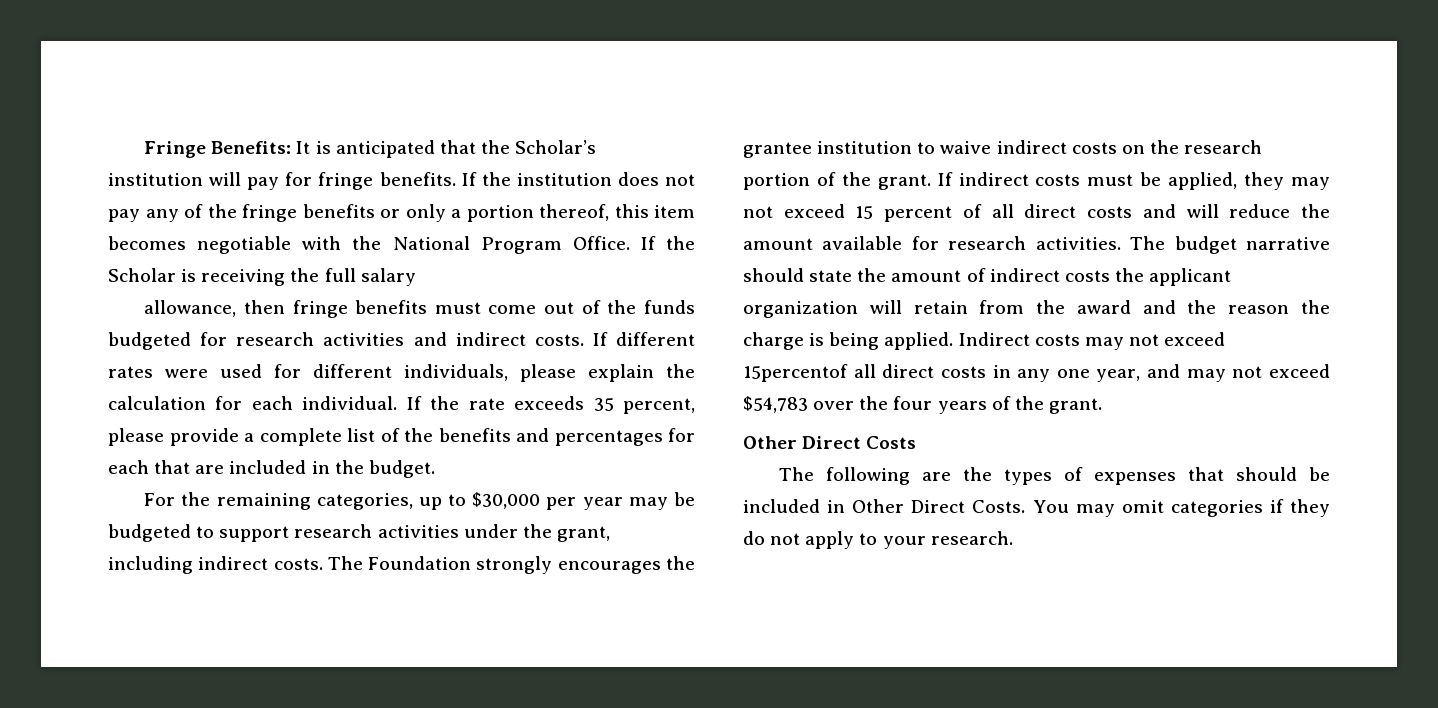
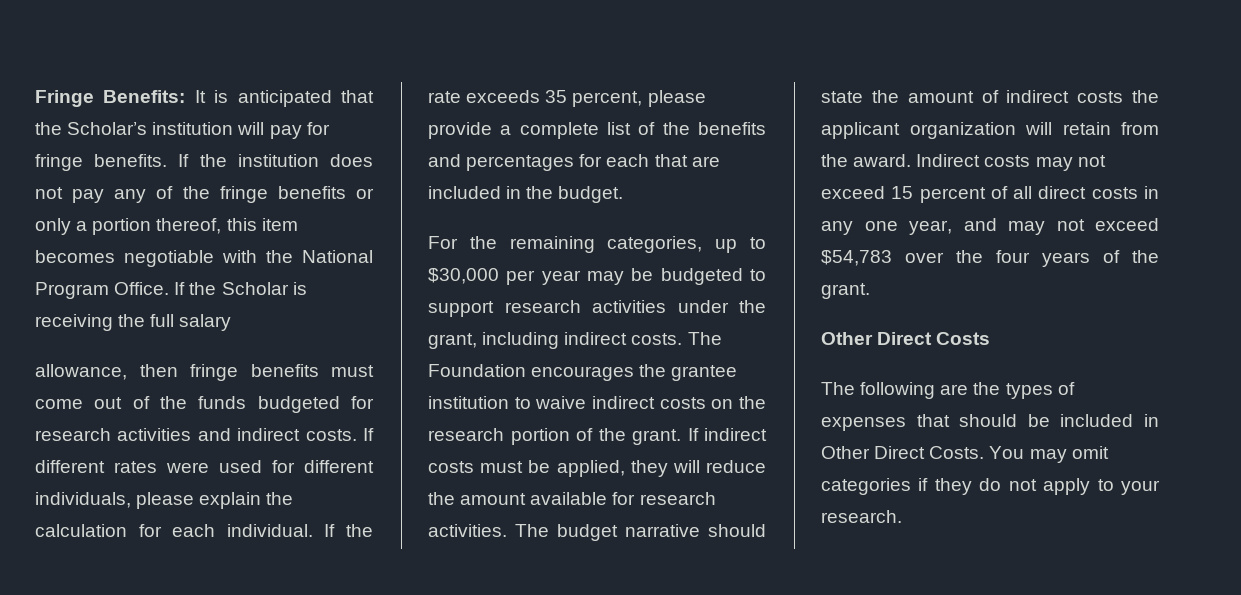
- The Foundation strongly encourages the grantee institution to waive indirect costs on the research portion of the grant.
+ The Foundation encourages the grantee institution to waive indirect costs on the research portion of the grant.
- If indirect costs must be applied, they may not exceed 15 percent of all direct costs and will reduce the amount available for research activities.
+ If indirect costs must be applied, they will reduce the amount available for research activities.
- The budget narrative should state the amount of indirect costs the applicant organization will retain from the award and the reason the charge is being applied.
+ The budget narrative should state the amount of indirect costs the applicant organization will retain from the award.
- Indirect costs may not exceed 15percentof all direct costs in any one year, and may not exceed $54,783 over the four years of the grant.
+ Indirect costs may not exceed 15 percent of all direct costs in any one year, and may not exceed $54,783 over the four years of the grant.

